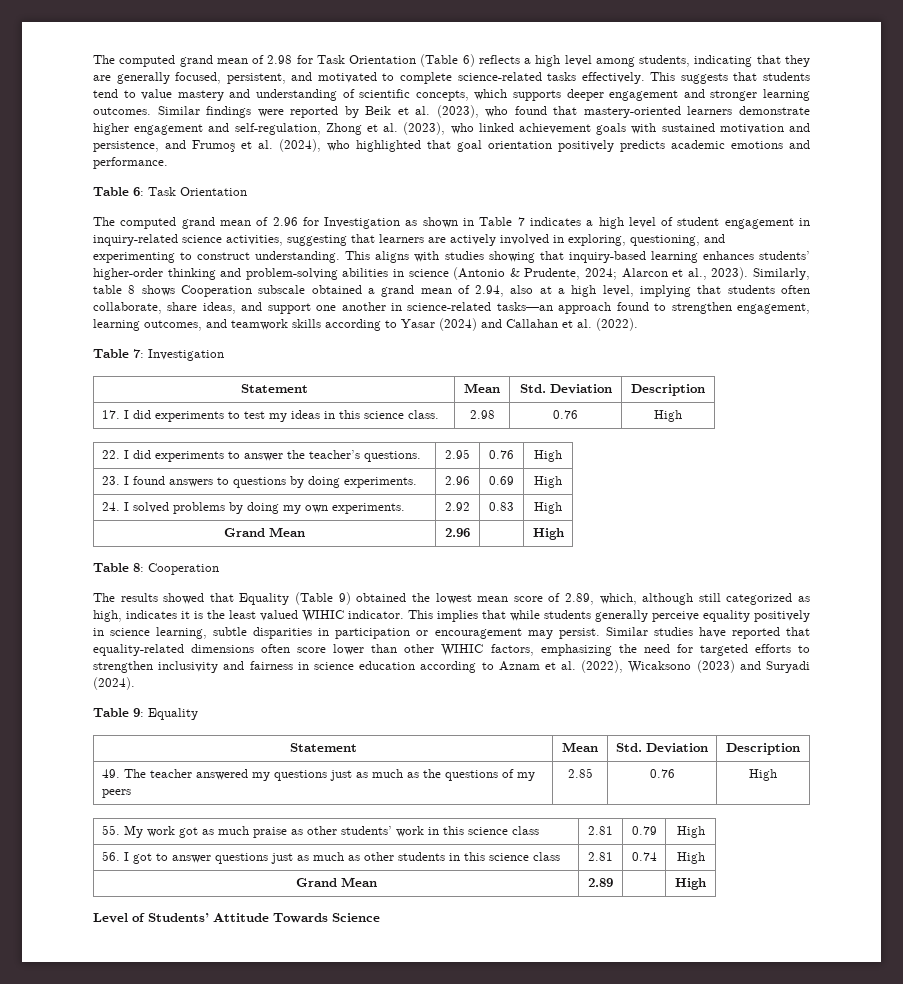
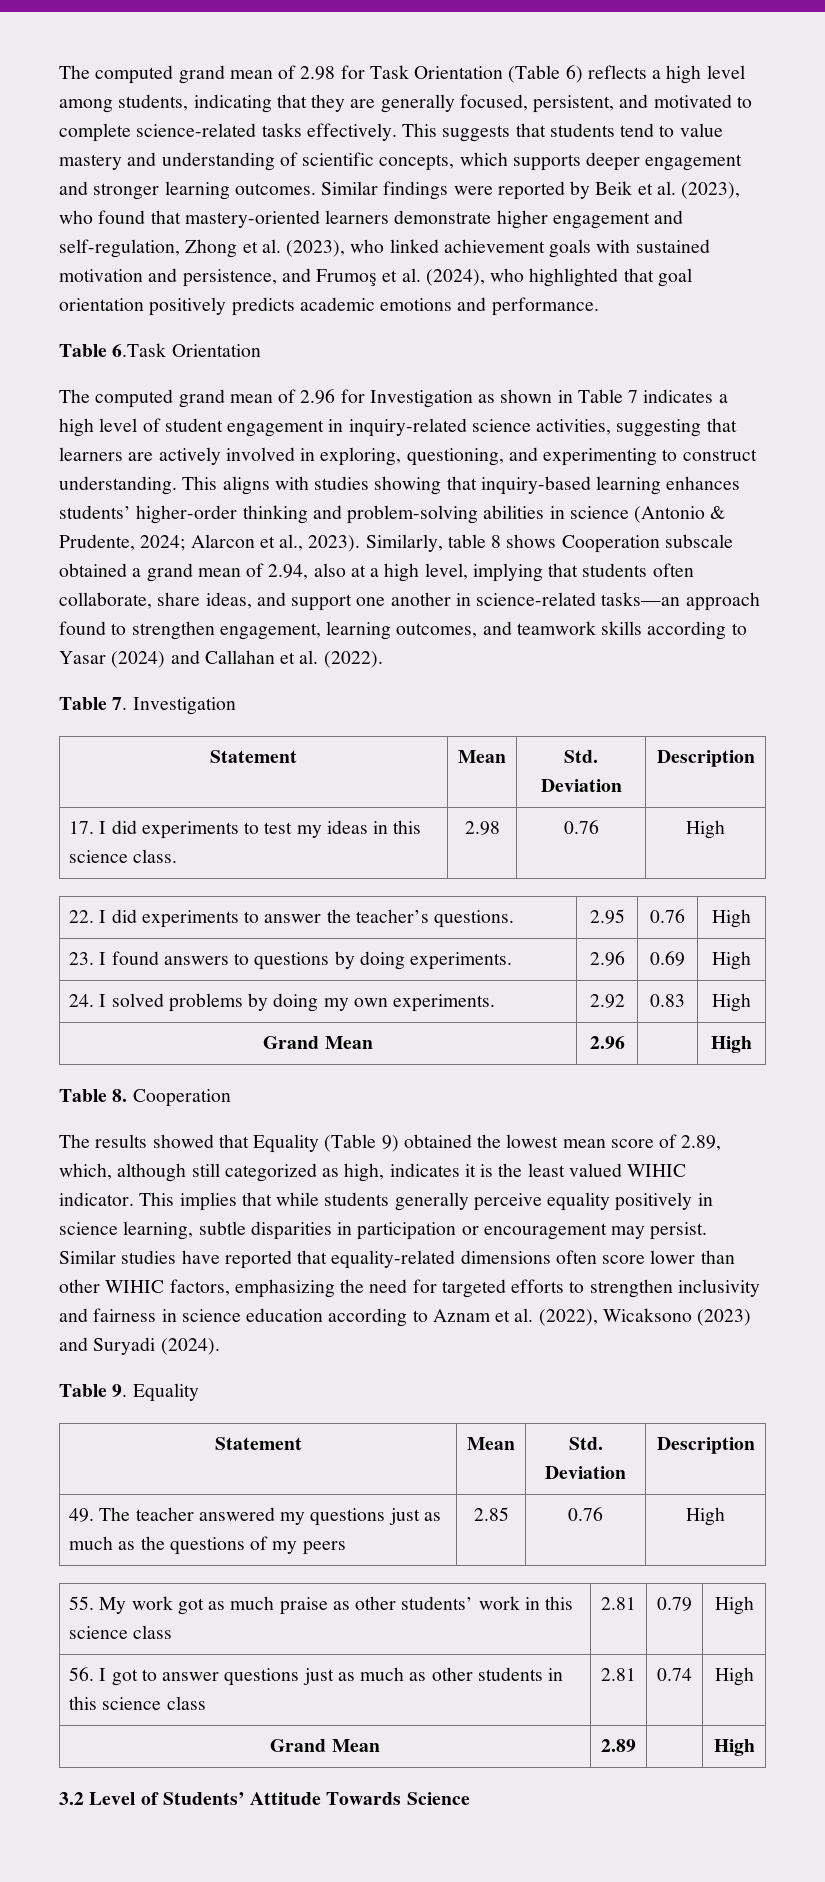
- Table 6: Task Orientation
+ Table 6.Task Orientation
- Table 7: Investigation
+ Table 7. Investigation
- Table 8: Cooperation
+ Table 8. Cooperation
- Table 9: Equality
+ Table 9. Equality
- Level of Students’ Attitude Towards Science
+ 3.2 Level of Students’ Attitude Towards Science

